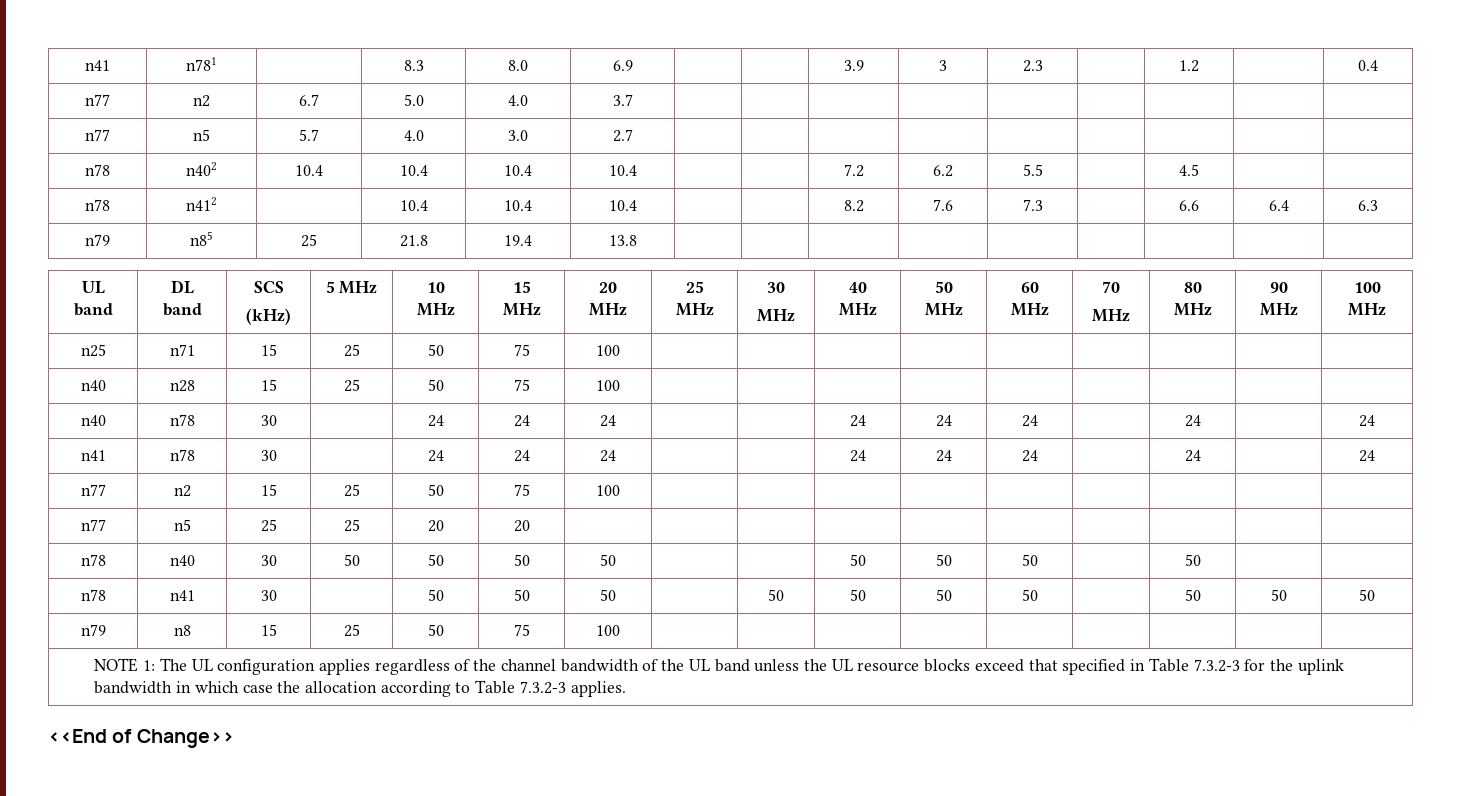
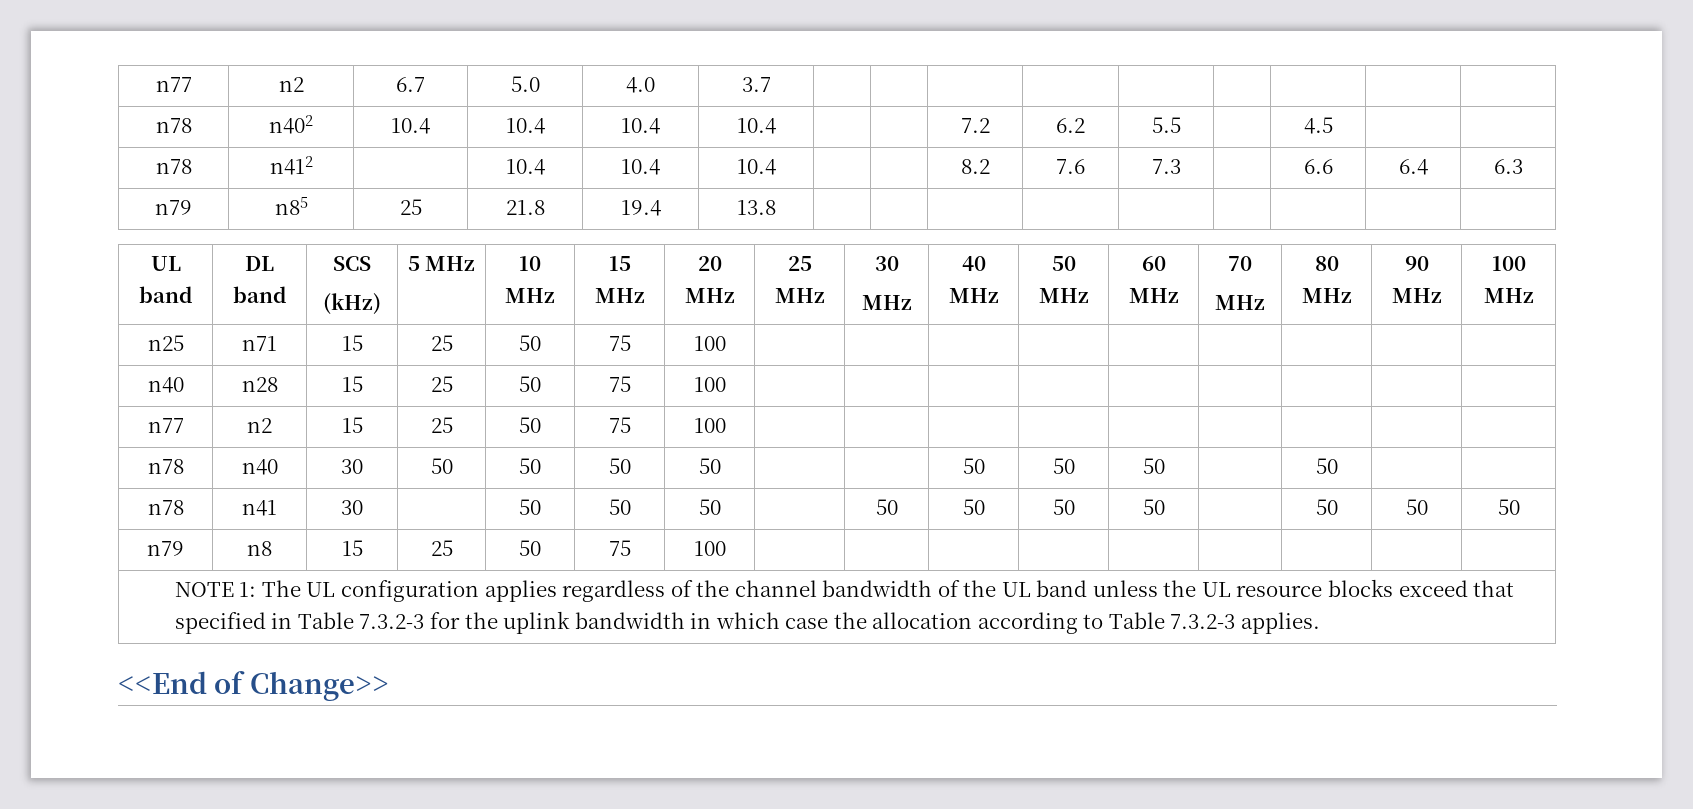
- n41 | n781 | | 8.3 | 8.0 | 6.9 | | | 3.9 | 3 | 2.3 | | 1.2 | | 0.4
- n77 | n5 | 5.7 | 4.0 | 3.0 | 2.7 | | | | | | | | |
- n40 | n78 | 30 | | 24 | 24 | 24 | | | 24 | 24 | 24 | | 24 | | 24
- n41 | n78 | 30 | | 24 | 24 | 24 | | | 24 | 24 | 24 | | 24 | | 24
- n77 | n5 | 25 | 25 | 20 | 20 | | | | | | | | | |

